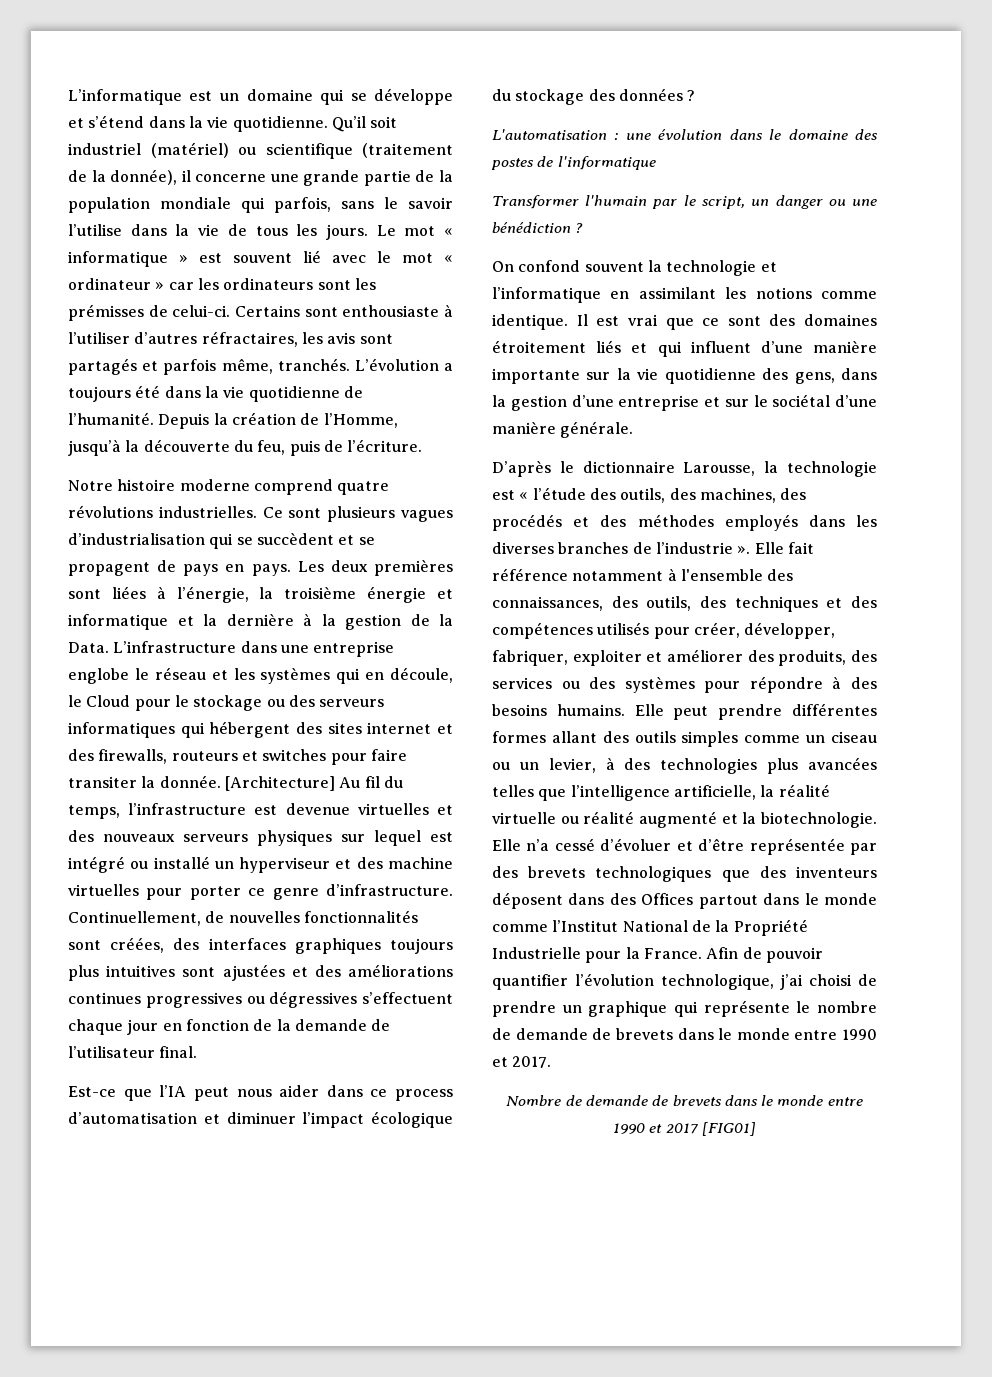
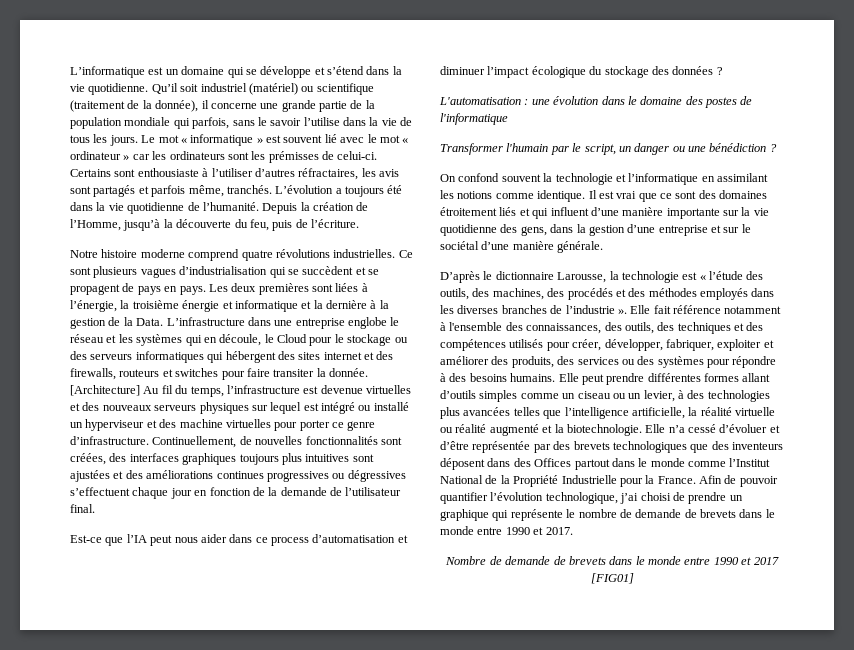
- Elle peut prendre différentes formes allant des outils simples comme un ciseau ou un levier, à des technologies plus avancées telles que l’intelligence artificielle, la réalité virtuelle ou réalité augmenté et la biotechnologie.
+ Elle peut prendre différentes formes allant d’outils simples comme un ciseau ou un levier, à des technologies plus avancées telles que l’intelligence artificielle, la réalité virtuelle ou réalité augmenté et la biotechnologie.

